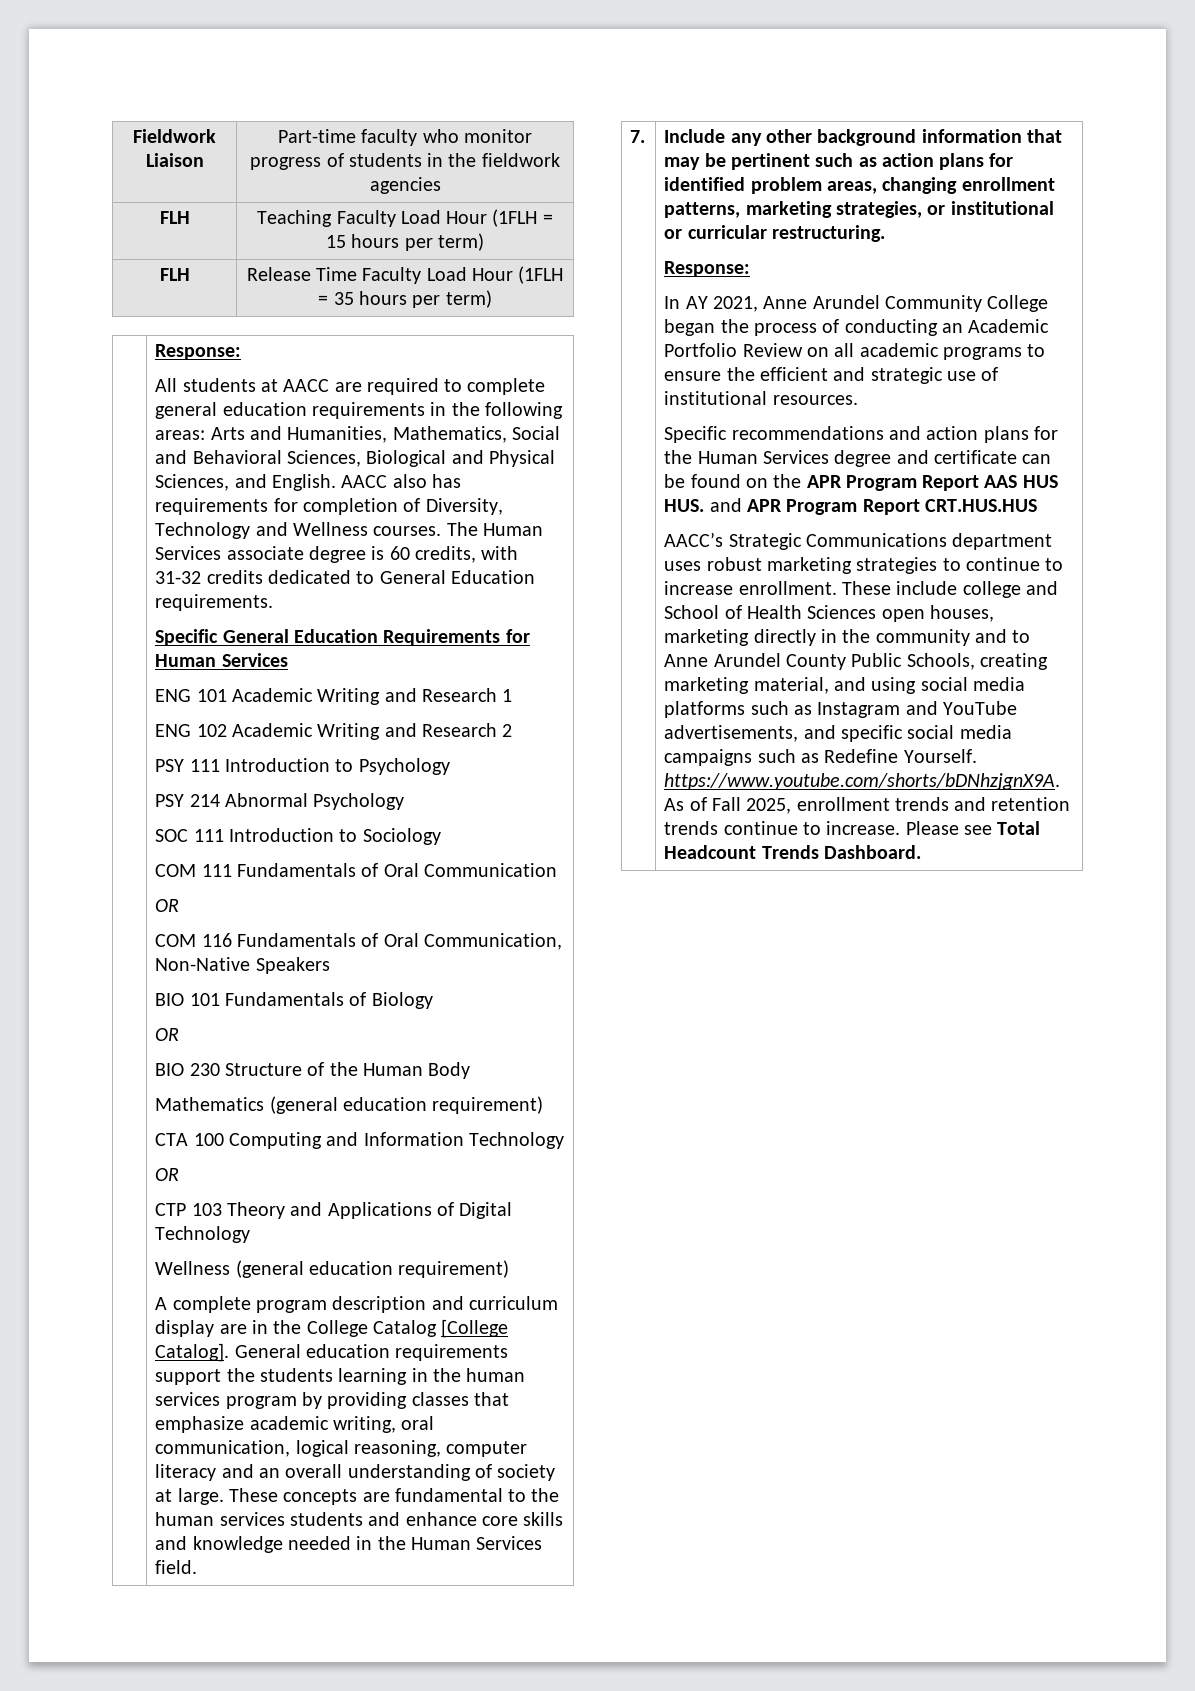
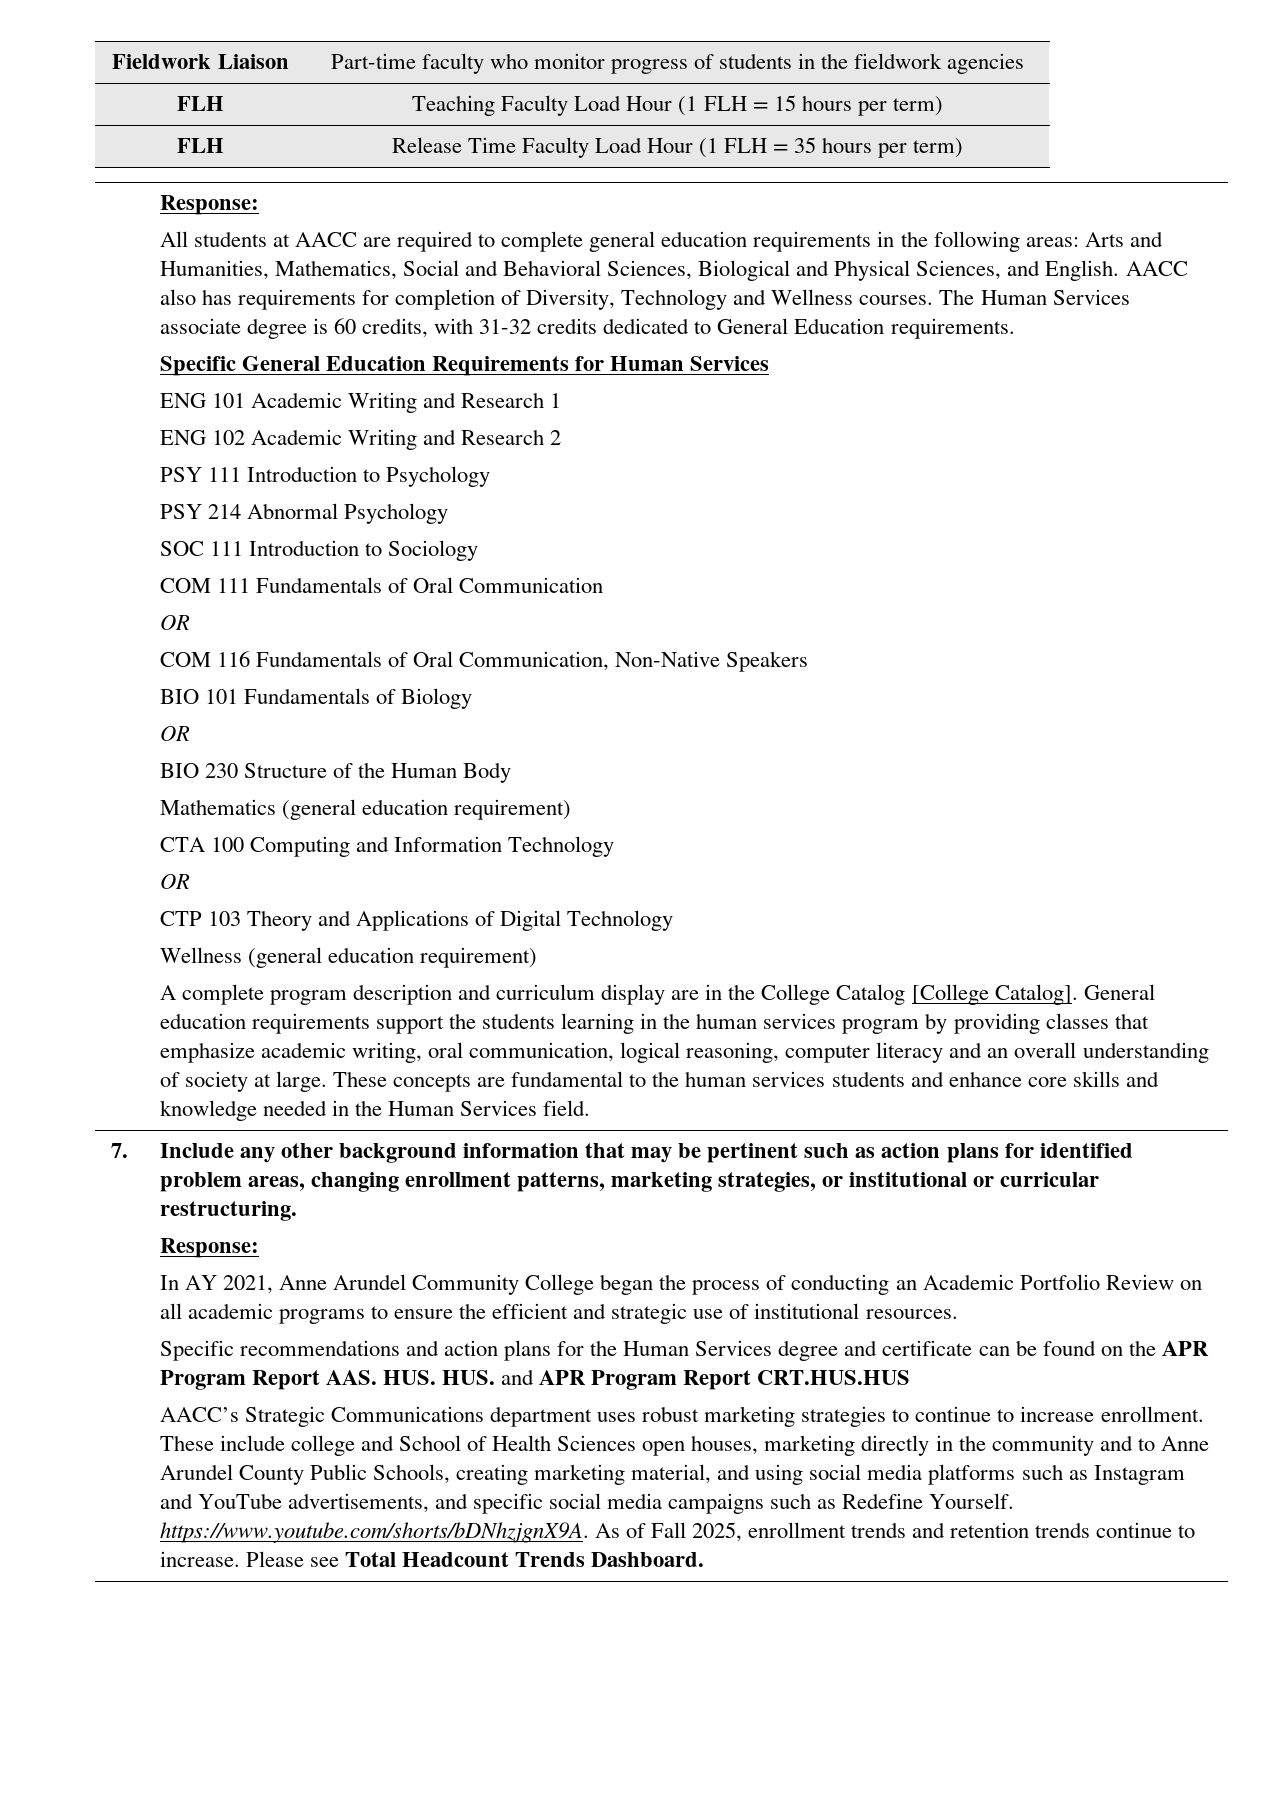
- FLH | Teaching Faculty Load Hour (1FLH = 15 hours per term)
+ FLH | Teaching Faculty Load Hour (1 FLH = 15 hours per term)
- FLH | Release Time Faculty Load Hour (1FLH = 35 hours per term)
+ FLH | Release Time Faculty Load Hour (1 FLH = 35 hours per term)
- Specific recommendations and action plans for the Human Services degree and certificate can be found on the APR Program Report AAS HUS HUS. and APR Program Report CRT.HUS.HUS
+ Specific recommendations and action plans for the Human Services degree and certificate can be found on the APR Program Report AAS. HUS. HUS. and APR Program Report CRT.HUS.HUS

